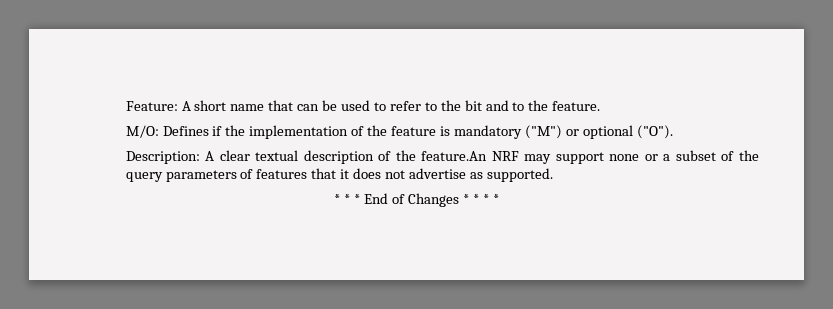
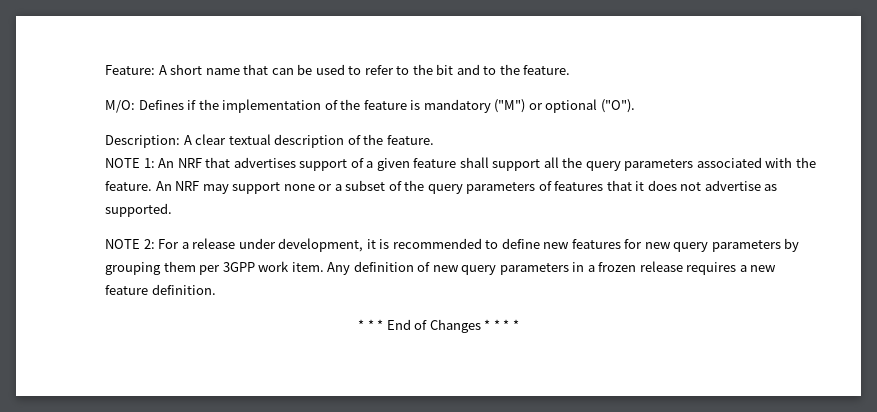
- Description: A clear textual description of the feature.An NRF may support none or a subset of the query parameters of features that it does not advertise as supported.
+ Description: A clear textual description of the feature.
+ NOTE 1: An NRF that advertises support of a given feature shall support all the query parameters associated with the feature. An NRF may support none or a subset of the query parameters of features that it does not advertise as supported.
+ NOTE 2: For a release under development, it is recommended to define new features for new query parameters by grouping them per 3GPP work item. Any definition of new query parameters in a frozen release requires a new feature definition.

